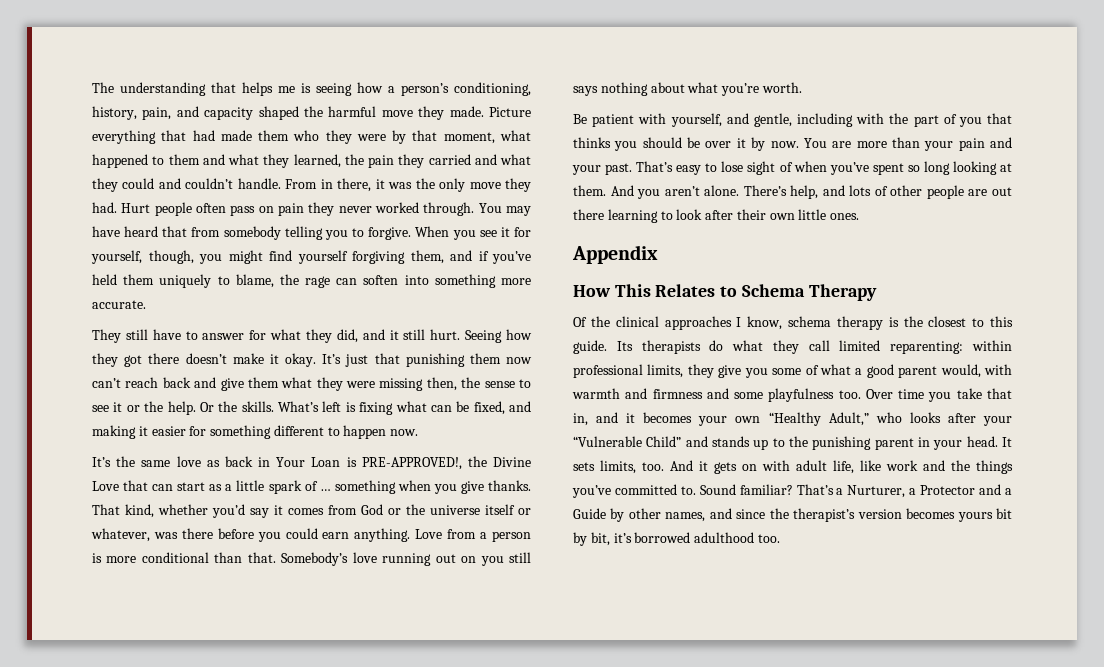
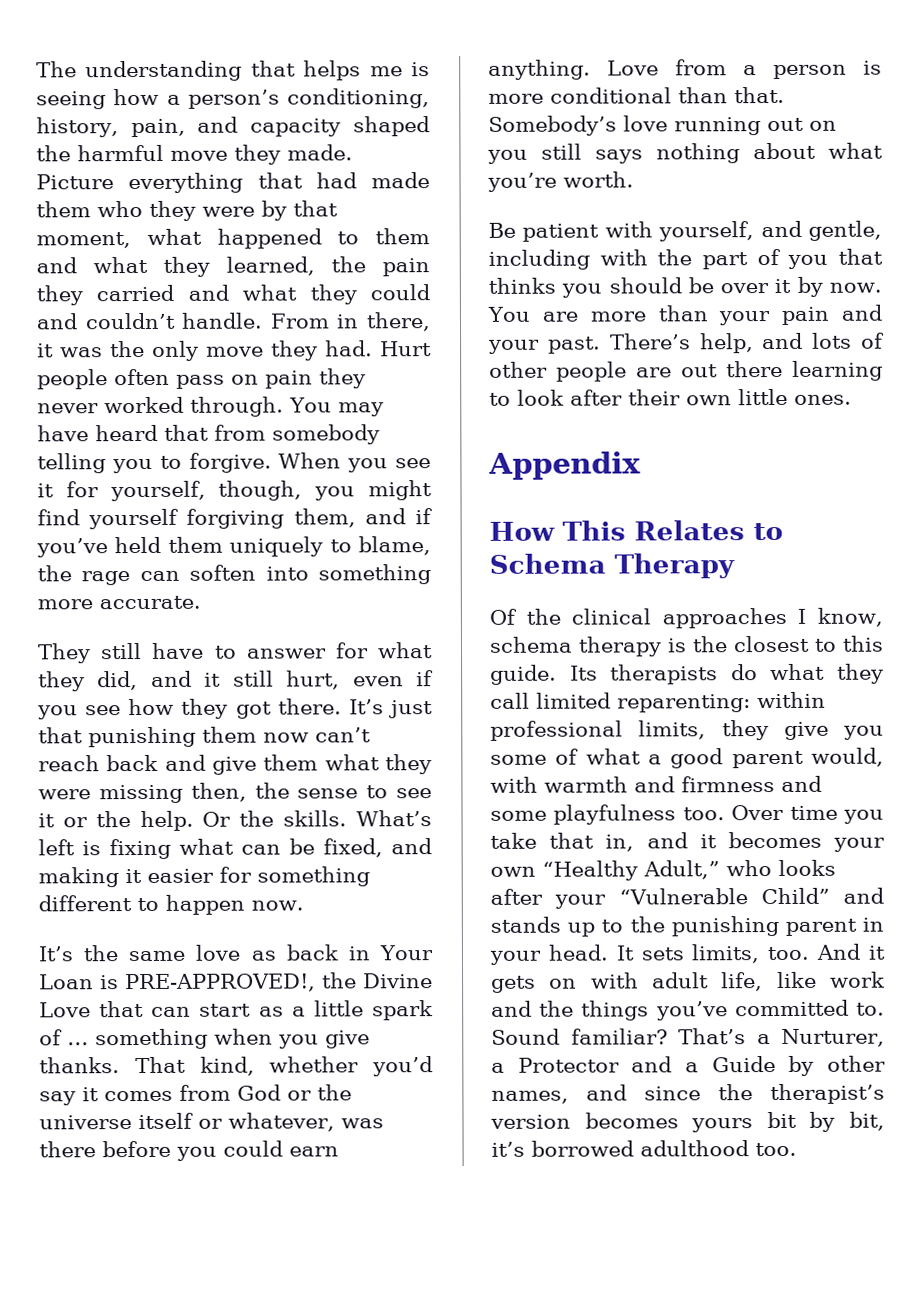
- They still have to answer for what they did, and it still hurt. Seeing how they got there doesn’t make it okay.
+ They still have to answer for what they did, and it still hurt, even if you see how they got there.
- That’s easy to lose sight of when you’ve spent so long looking at them. And you aren’t alone.

